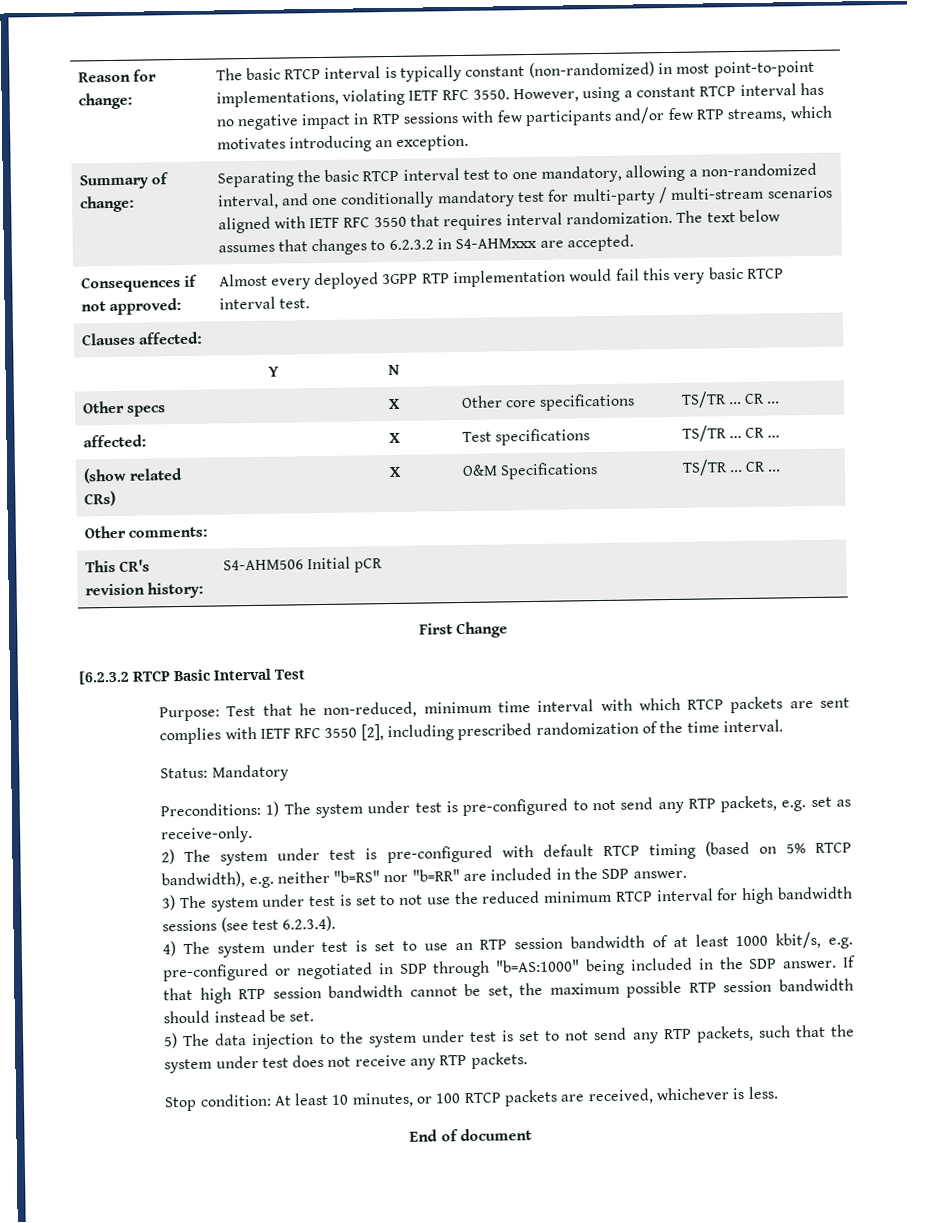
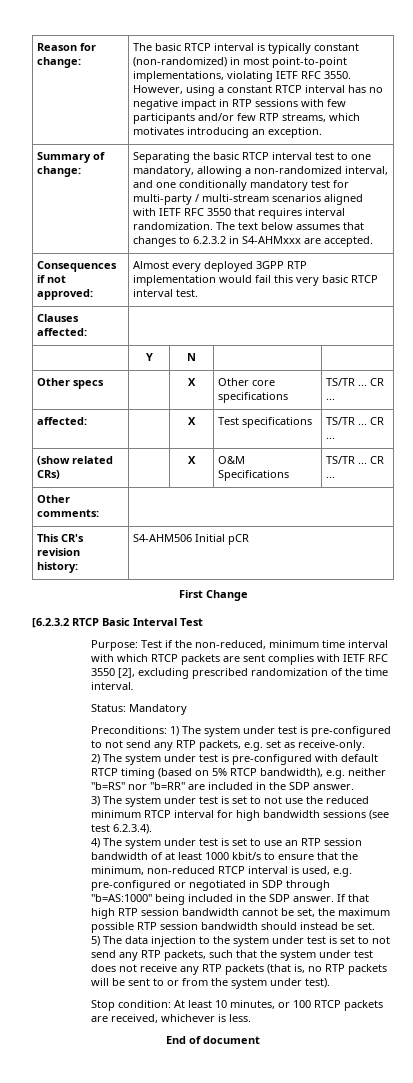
- Purpose: Test that he non-reduced, minimum time interval with which RTCP packets are sent complies with IETF RFC 3550 [2], including prescribed randomization of the time interval.
+ Purpose: Test if the non-reduced, minimum time interval with which RTCP packets are sent complies with IETF RFC 3550 [2], excluding prescribed randomization of the time interval.
- 4) The system under test is set to use an RTP session bandwidth of at least 1000 kbit/s, e.g. pre-configured or negotiated in SDP through "b=AS:1000" being included in the SDP answer.
+ 4) The system under test is set to use an RTP session bandwidth of at least 1000 kbit/s to ensure that the minimum, non-reduced RTCP interval is used, e.g. pre-configured or negotiated in SDP through "b=AS:1000" being included in the SDP answer.
- 5) The data injection to the system under test is set to not send any RTP packets, such that the system under test does not receive any RTP packets.
+ 5) The data injection to the system under test is set to not send any RTP packets, such that the system under test does not receive any RTP packets (that is, no RTP packets will be sent to or from the system under test).

